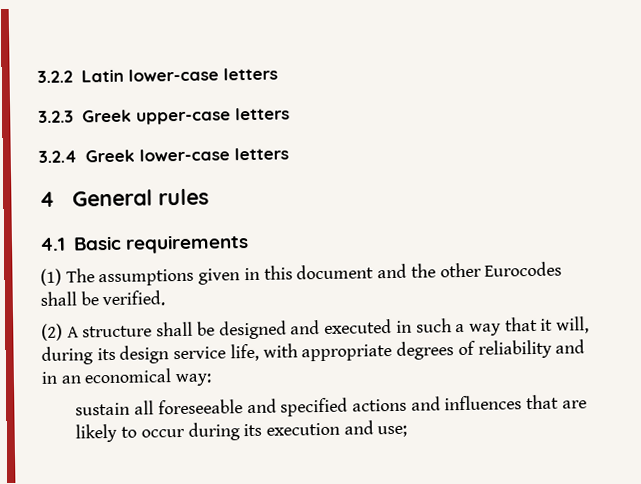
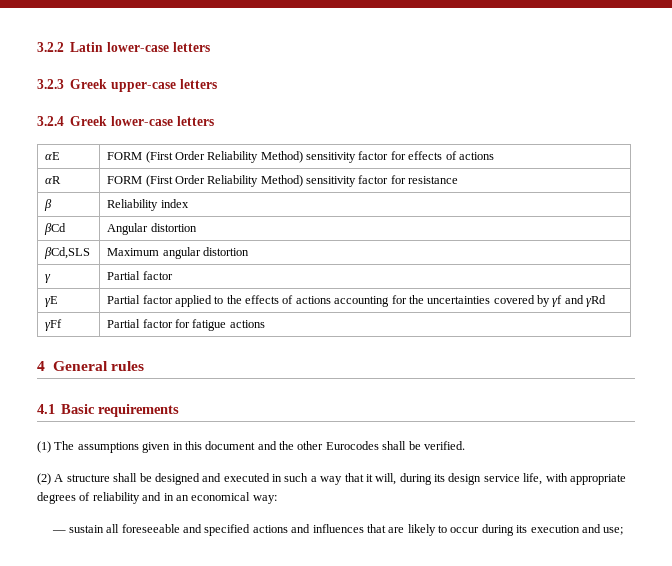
+ αE | FORM (First Order Reliability Method) sensitivity factor for effects of actions
+ αR | FORM (First Order Reliability Method) sensitivity factor for resistance
+ β | Reliability index
+ βCd | Angular distortion
+ βCd,SLS | Maximum angular distortion
+ γ | Partial factor
+ γE | Partial factor applied to the effects of actions accounting for the uncertainties covered by γf and γRd
+ γFf | Partial factor for fatigue actions
- sustain all foreseeable and specified actions and influences that are likely to occur during its execution and use;
+ — sustain all foreseeable and specified actions and influences that are likely to occur during its execution and use;

